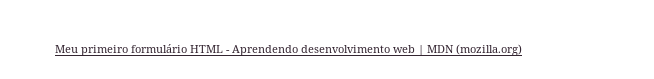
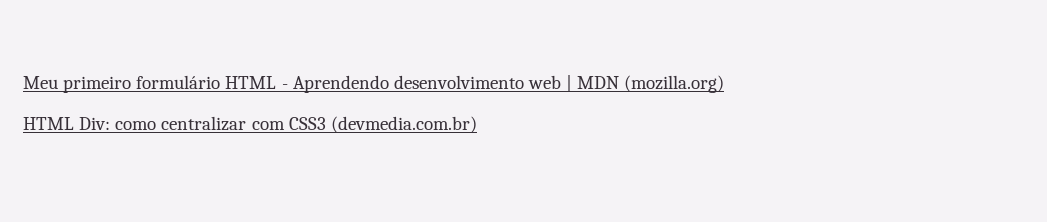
+ HTML Div: como centralizar com CSS3 (devmedia.com.br)

